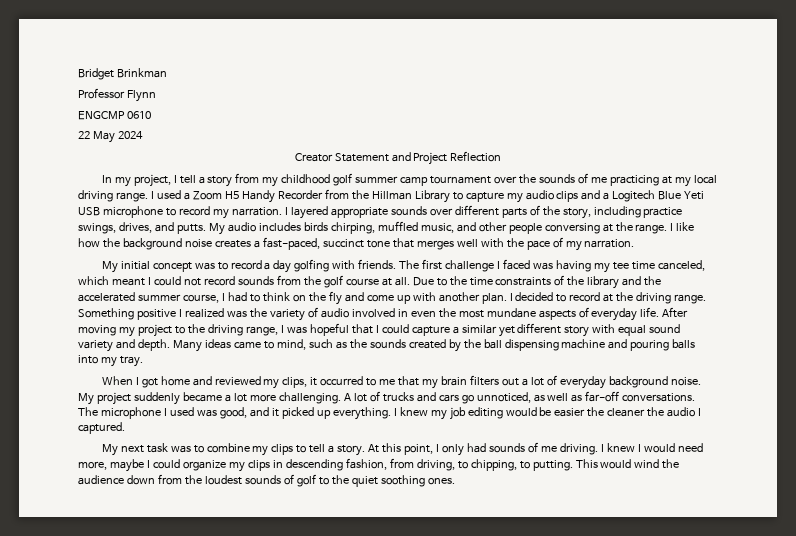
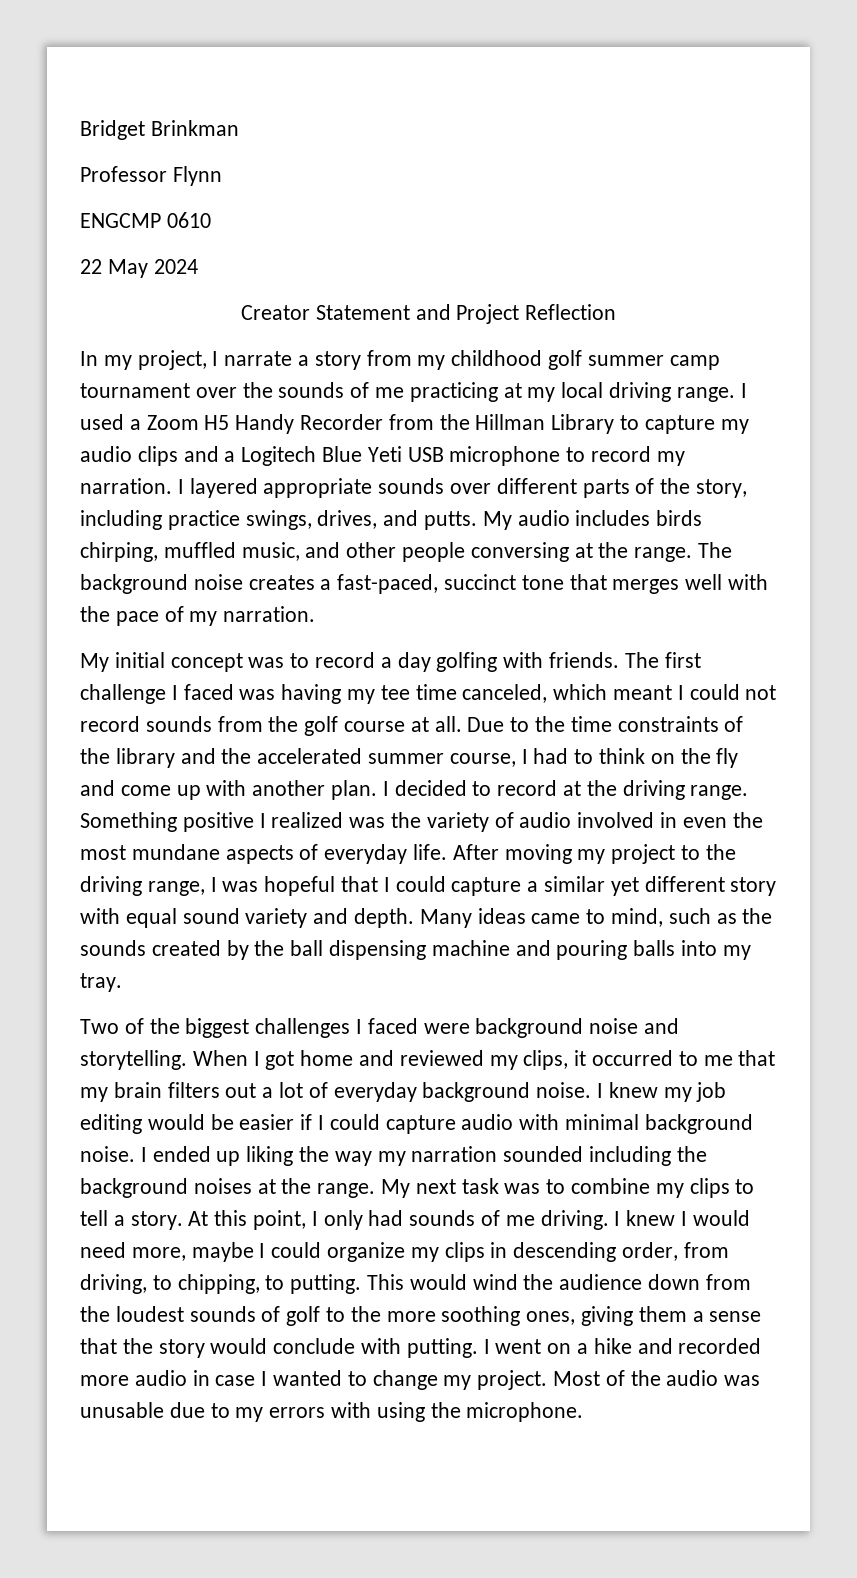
- In my project, I tell a story from my childhood golf summer camp tournament over the sounds of me practicing at my local driving range.
+ In my project, I narrate a story from my childhood golf summer camp tournament over the sounds of me practicing at my local driving range.
- I like how the background noise creates a fast-paced, succinct tone that merges well with the pace of my narration.
+ The background noise creates a fast-paced, succinct tone that merges well with the pace of my narration.
+ Two of the biggest challenges I faced were background noise and storytelling.
- My project suddenly became a lot more challenging. A lot of trucks and cars go unnoticed, as well as far-off conversations. The microphone I used was good, and it picked up everything.
- I knew my job editing would be easier the cleaner the audio I captured.
- My next task was to combine my clips to tell a story.
+ I knew my job editing would be easier if I could capture audio with minimal background noise. I ended up liking the way my narration sounded including the background noises at the range. My next task was to combine my clips to tell a story.
- I knew I would need more, maybe I could organize my clips in descending fashion, from driving, to chipping, to putting.
+ I knew I would need more, maybe I could organize my clips in descending order, from driving, to chipping, to putting.
- This would wind the audience down from the loudest sounds of golf to the quiet soothing ones.
+ This would wind the audience down from the loudest sounds of golf to the more soothing ones, giving them a sense that the story would conclude with putting. I went on a hike and recorded more audio in case I wanted to change my project. Most of the audio was unusable due to my errors with using the microphone.

